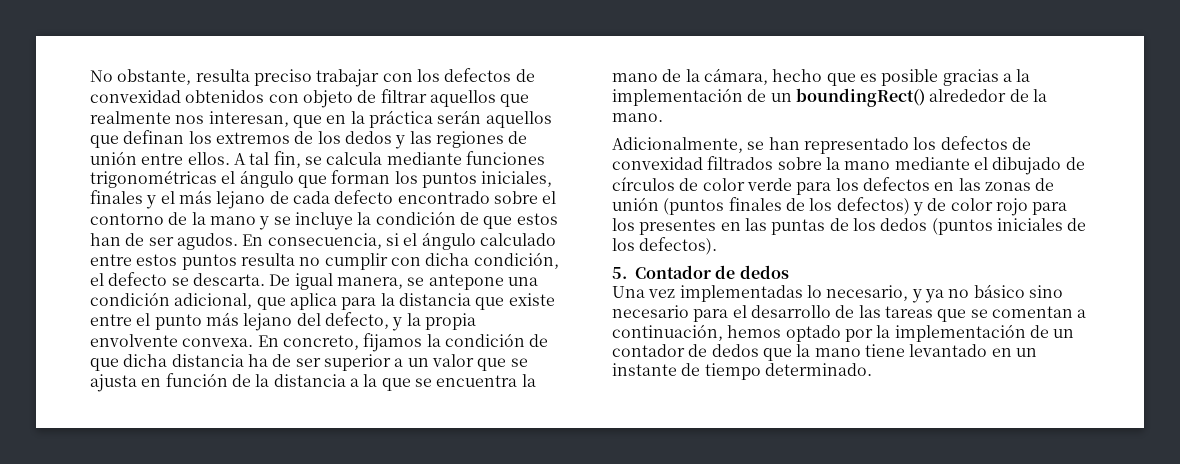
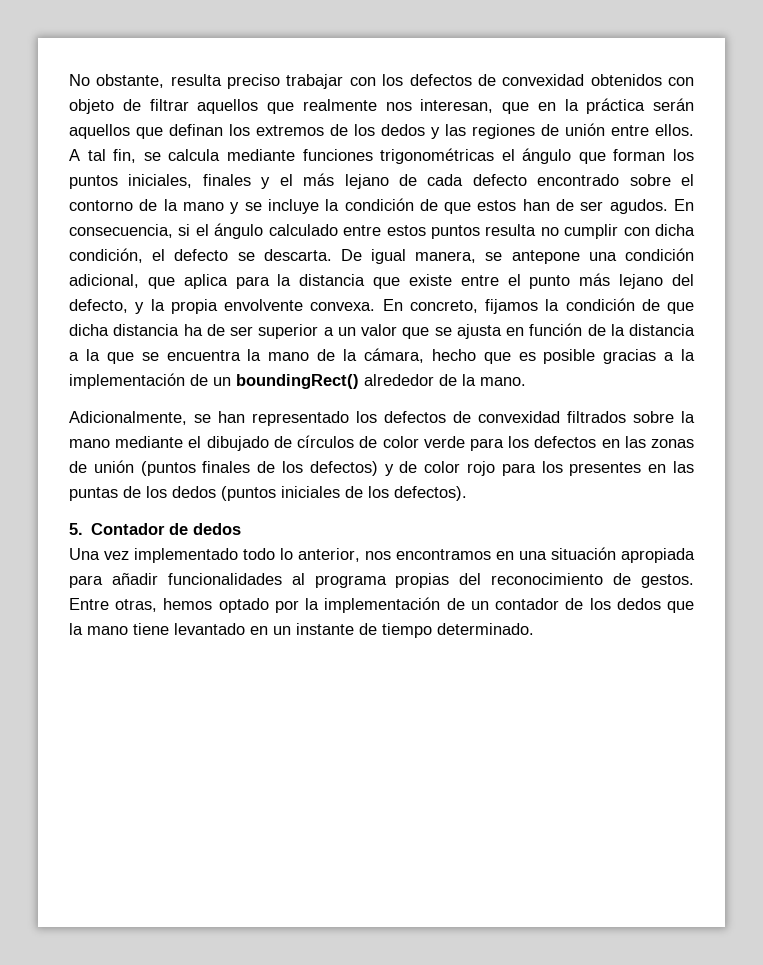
- Una vez implementadas lo necesario, y ya no básico sino necesario para el desarrollo de las tareas que se comentan a continuación, hemos optado por la implementación de un contador de dedos que la mano tiene levantado en un instante de tiempo determinado.
+ Una vez implementado todo lo anterior, nos encontramos en una situación apropiada para añadir funcionalidades al programa propias del reconocimiento de gestos. Entre otras, hemos optado por la implementación de un contador de los dedos que la mano tiene levantado en un instante de tiempo determinado.

